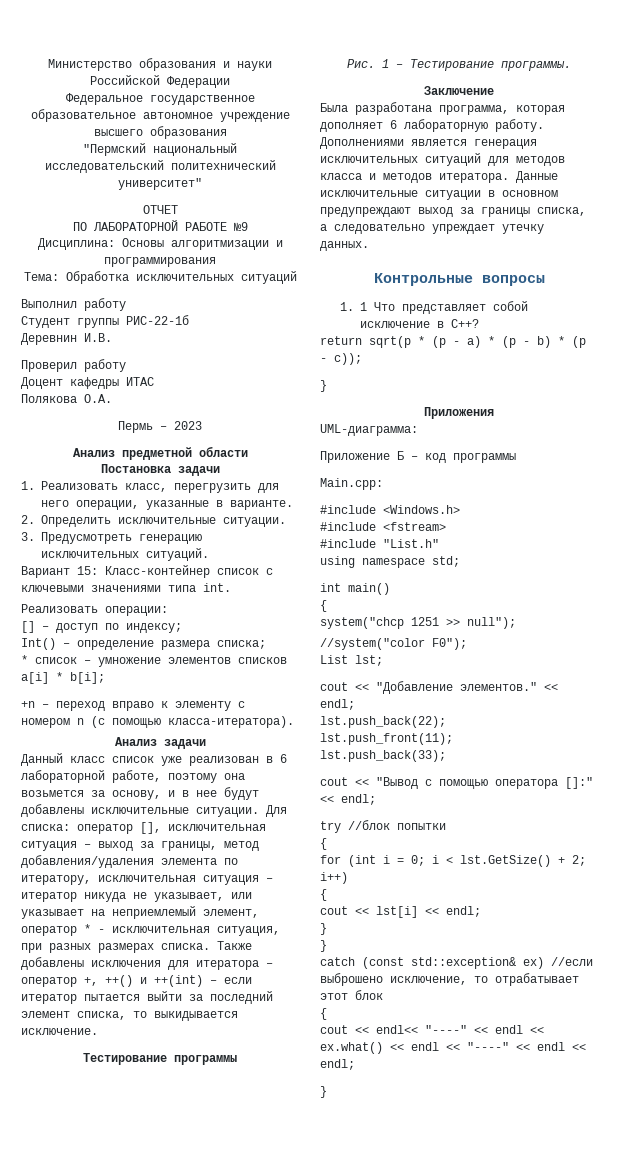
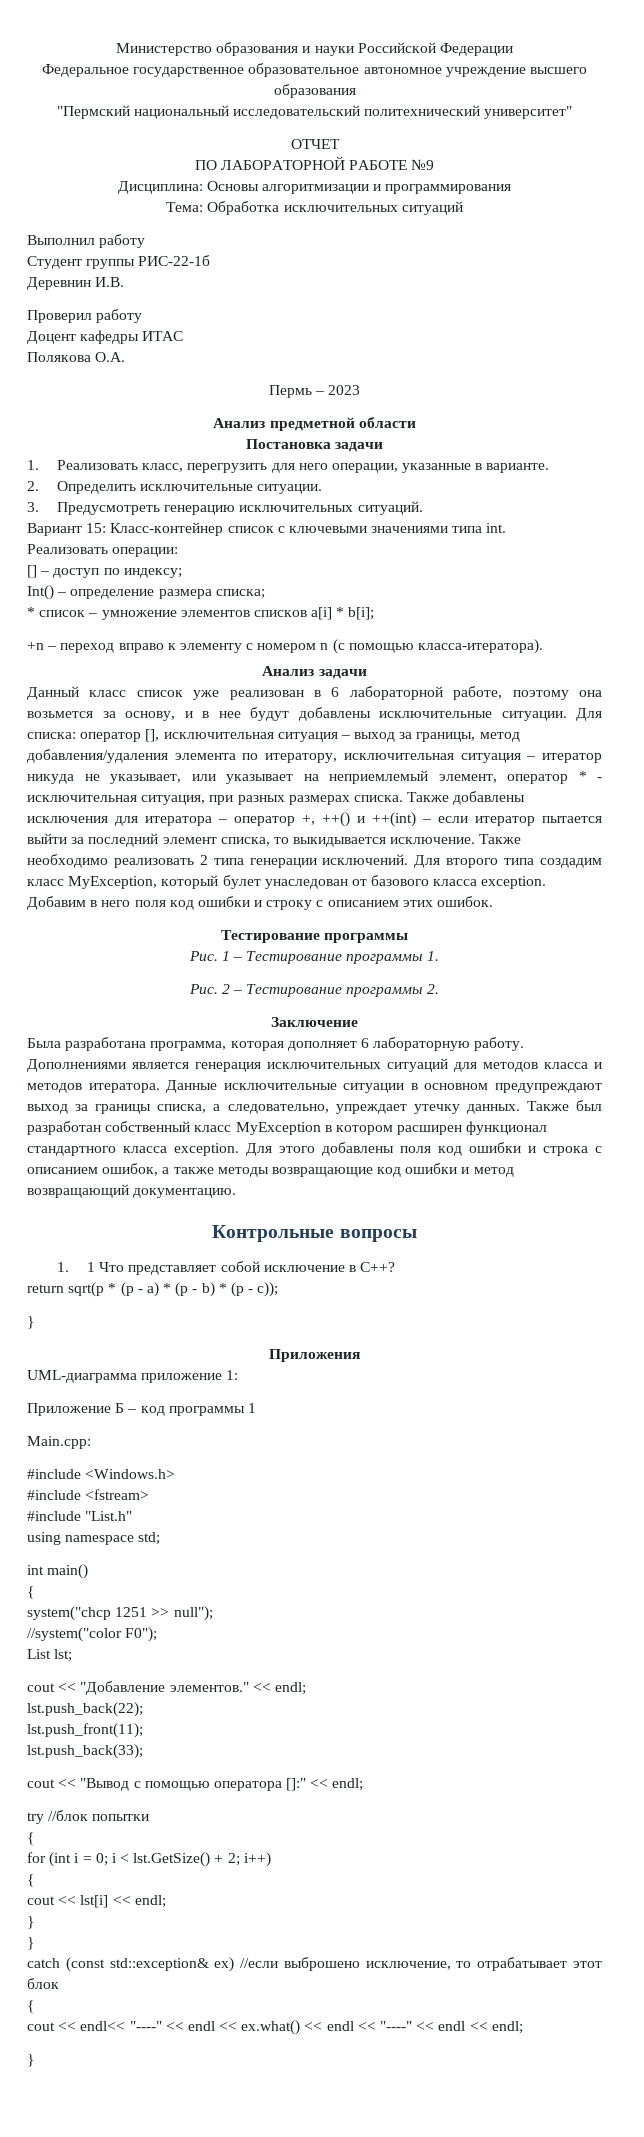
+ Также необходимо реализовать 2 типа генерации исключений. Для второго типа создадим класс MyException, который булет унаследован от базового класса exception. Добавим в него поля код ошибки и строку с описанием этих ошибок.
- Рис. 1 – Тестирование программы.
+ Рис. 1 – Тестирование программы 1.
+ Рис. 2 – Тестирование программы 2.
- Данные исключительные ситуации в основном предупреждают выход за границы списка, а следовательно упреждает утечку данных.
+ Данные исключительные ситуации в основном предупреждают выход за границы списка, а следовательно, упреждает утечку данных. Также был разработан собственный класс MyException в котором расширен функционал стандартного класса exception. Для этого добавлены поля код ошибки и строка с описанием ошибок, а также методы возвращающие код ошибки и метод возвращающий документацию.
- UML-диаграмма:
+ UML-диаграмма приложение 1:
- Приложение Б – код программы
+ Приложение Б – код программы 1

